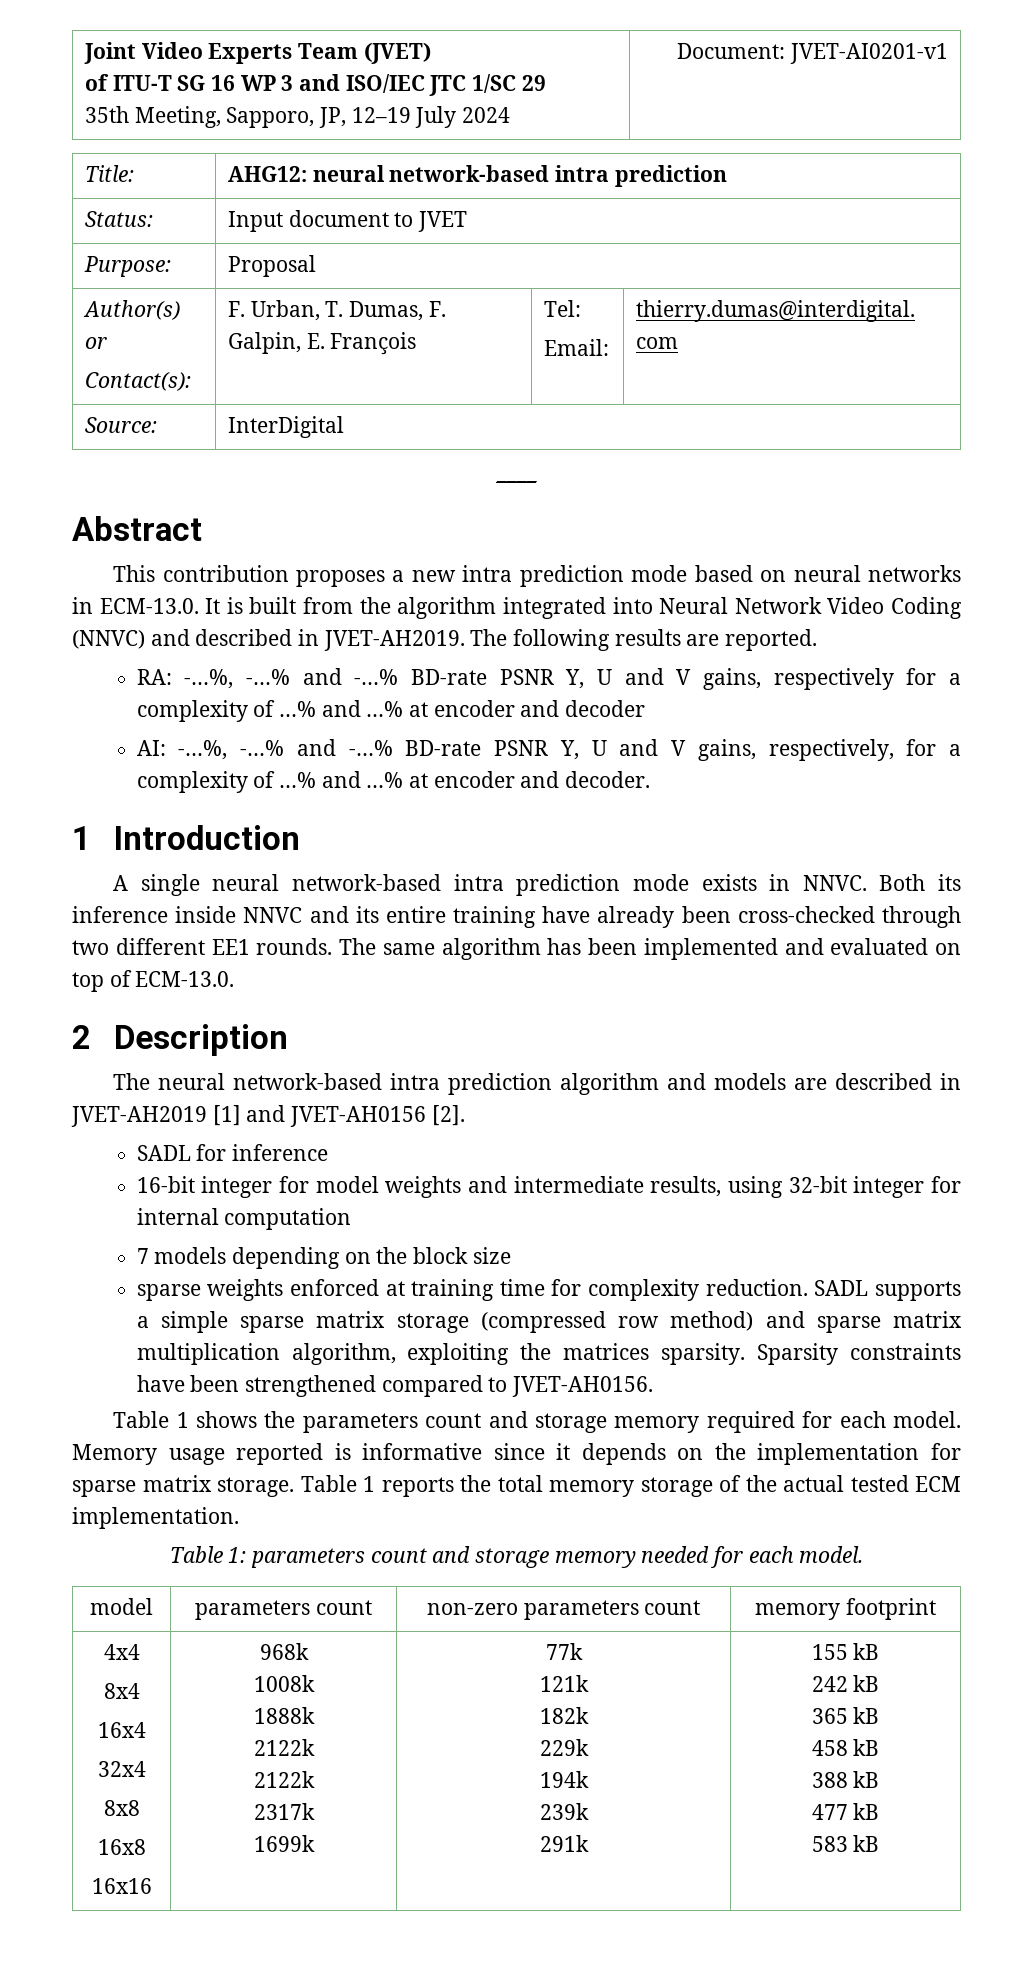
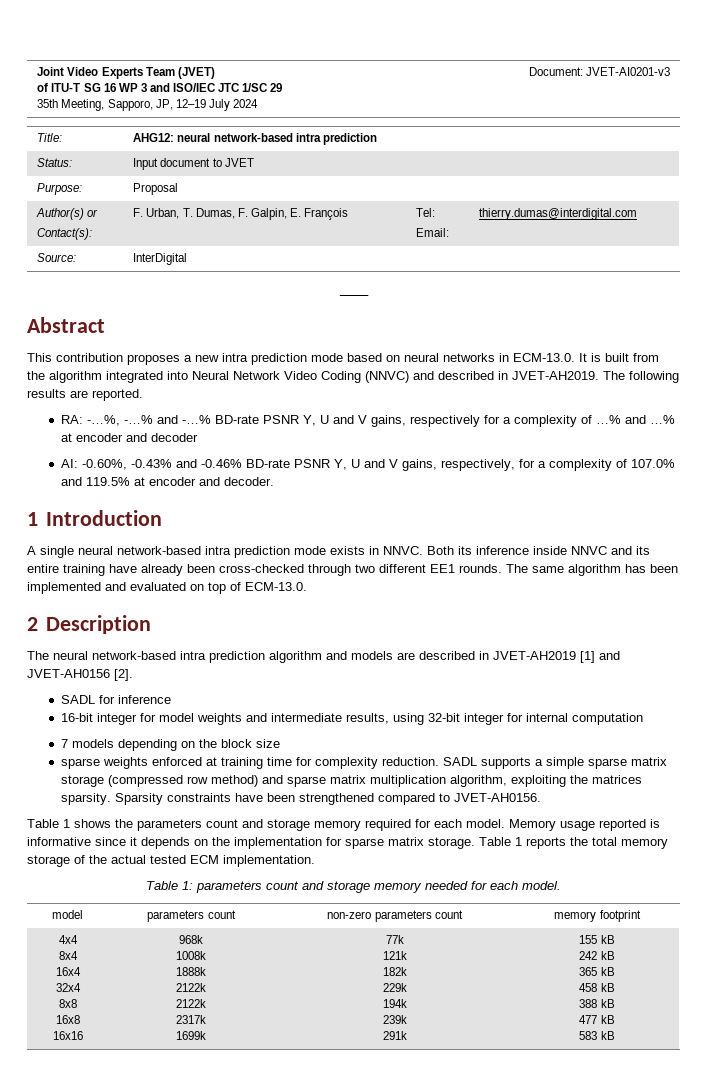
  Joint Video Experts Team (JVET)
  of ITU-T SG 16 WP 3 and ISO/IEC JTC 1/SC 29
- 35th Meeting, Sapporo, JP, 12–19 July 2024 | Document: JVET-AI0201-v1
+ 35th Meeting, Sapporo, JP, 12–19 July 2024 | Document: JVET-AI0201-v3
- AI: -…%, -…% and -…% BD-rate PSNR Y, U and V gains, respectively, for a complexity of …% and …% at encoder and decoder.
+ AI: -0.60%, -0.43% and -0.46% BD-rate PSNR Y, U and V gains, respectively, for a complexity of 107.0% and 119.5% at encoder and decoder.

